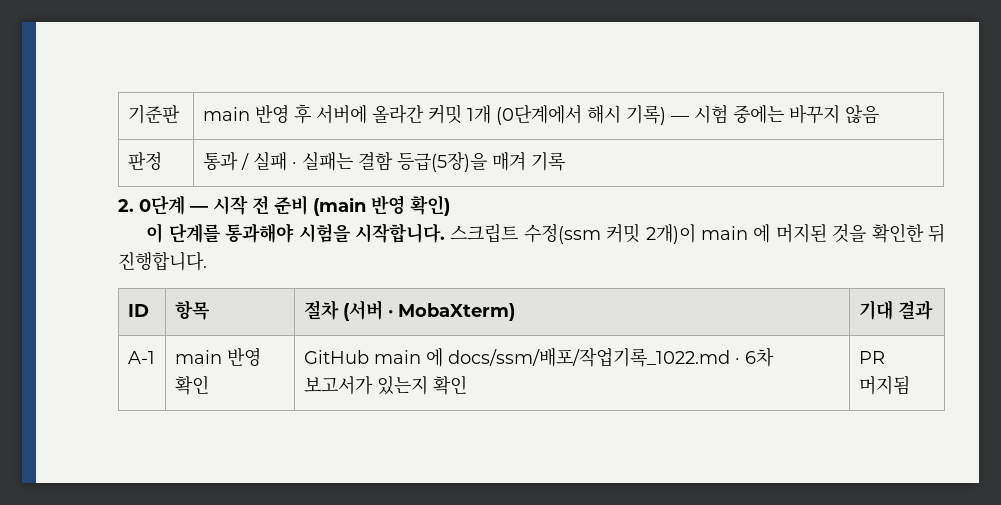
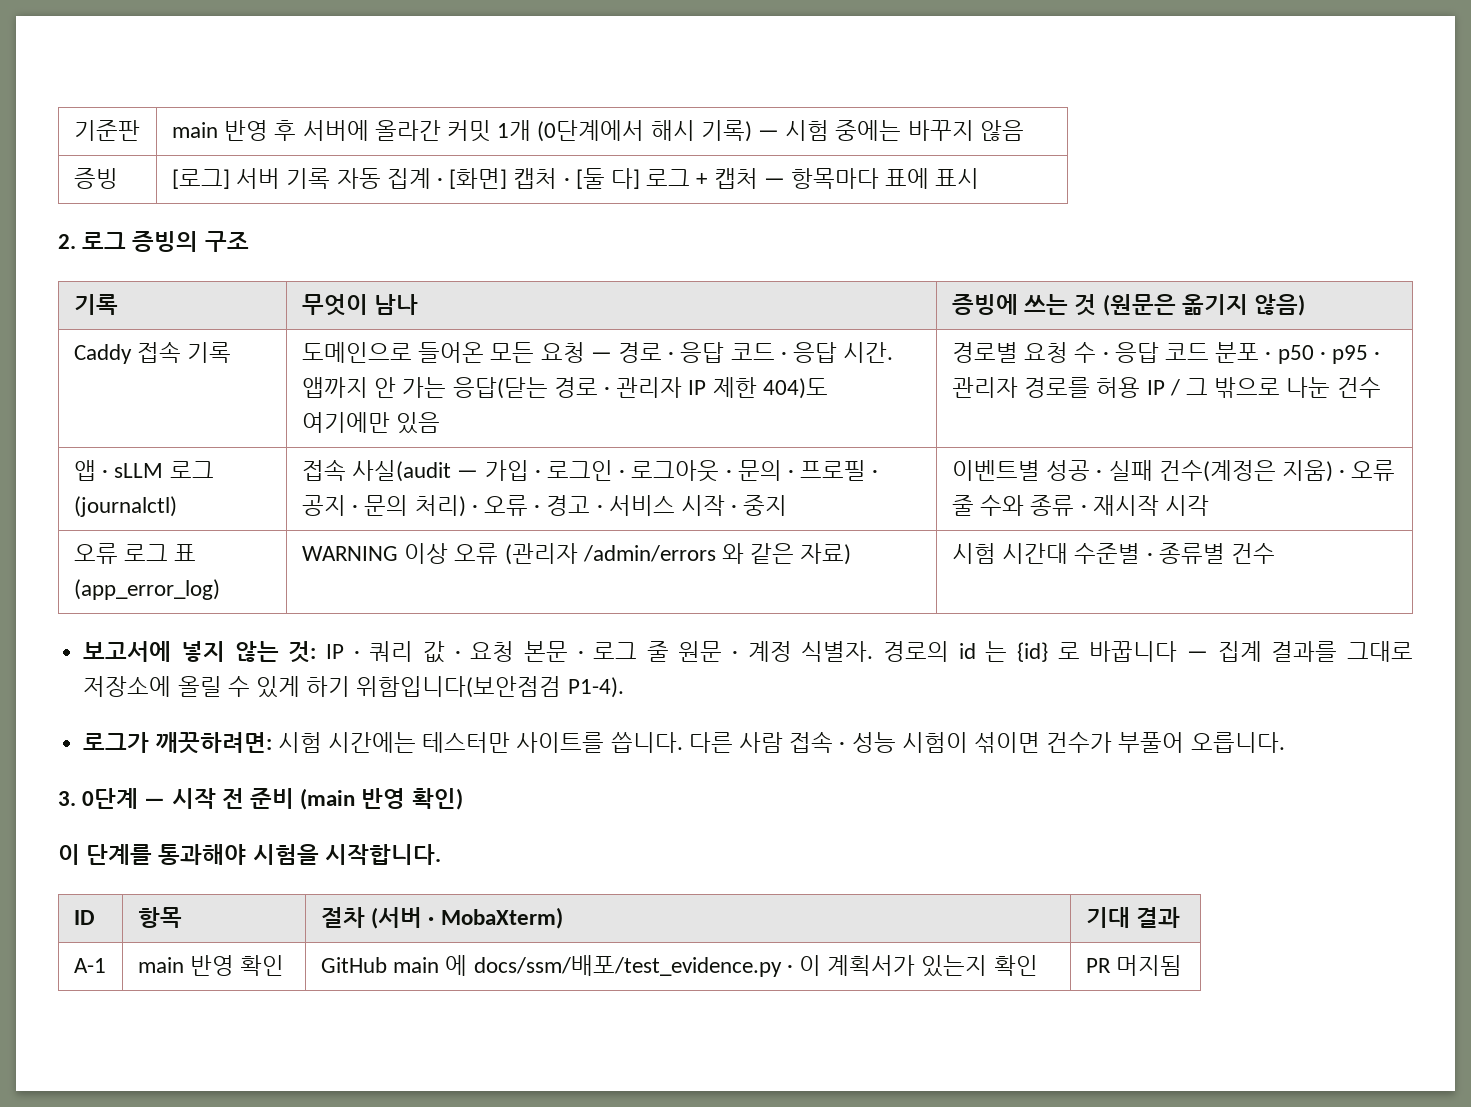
- 판정 | 통과 / 실패 · 실패는 결함 등급(5장)을 매겨 기록
- 2. 0단계 — 시작 전 준비 (main 반영 확인)
+ 증빙 | [로그] 서버 기록 자동 집계 · [화면] 캡처 · [둘 다] 로그 + 캡처 — 항목마다 표에 표시
+ 2. 로그 증빙의 구조
+ 기록 | 무엇이 남나 | 증빙에 쓰는 것 (원문은 옮기지 않음)
+ Caddy 접속 기록 | 도메인으로 들어온 모든 요청 — 경로 · 응답 코드 · 응답 시간. 앱까지 안 가는 응답(닫는 경로 · 관리자 IP 제한 404)도 여기에만 있음 | 경로별 요청 수 · 응답 코드 분포 · p50 · p95 · 관리자 경로를 허용 IP / 그 밖으로 나눈 건수
+ 앱 · sLLM 로그 (journalctl) | 접속 사실(audit — 가입 · 로그인 · 로그아웃 · 문의 · 프로필 · 공지 · 문의 처리) · 오류 · 경고 · 서비스 시작 · 중지 | 이벤트별 성공 · 실패 건수(계정은 지움) · 오류 줄 수와 종류 · 재시작 시각
+ 오류 로그 표 (app_error_log) | WARNING 이상 오류 (관리자 /admin/errors 와 같은 자료) | 시험 시간대 수준별 · 종류별 건수
+ 보고서에 넣지 않는 것: IP · 쿼리 값 · 요청 본문 · 로그 줄 원문 · 계정 식별자. 경로의 id 는 {id} 로 바꿉니다 — 집계 결과를 그대로 저장소에 올릴 수 있게 하기 위함입니다(보안점검 P1-4).
+ 로그가 깨끗하려면: 시험 시간에는 테스터만 사이트를 씁니다. 다른 사람 접속 · 성능 시험이 섞이면 건수가 부풀어 오릅니다.
+ 3. 0단계 — 시작 전 준비 (main 반영 확인)
- 스크립트 수정(ssm 커밋 2개)이 main 에 머지된 것을 확인한 뒤 진행합니다.
- A-1 | main 반영 확인 | GitHub main 에 docs/ssm/배포/작업기록_1022.md · 6차 보고서가 있는지 확인 | PR 머지됨
+ A-1 | main 반영 확인 | GitHub main 에 docs/ssm/배포/test_evidence.py · 이 계획서가 있는지 확인 | PR 머지됨

